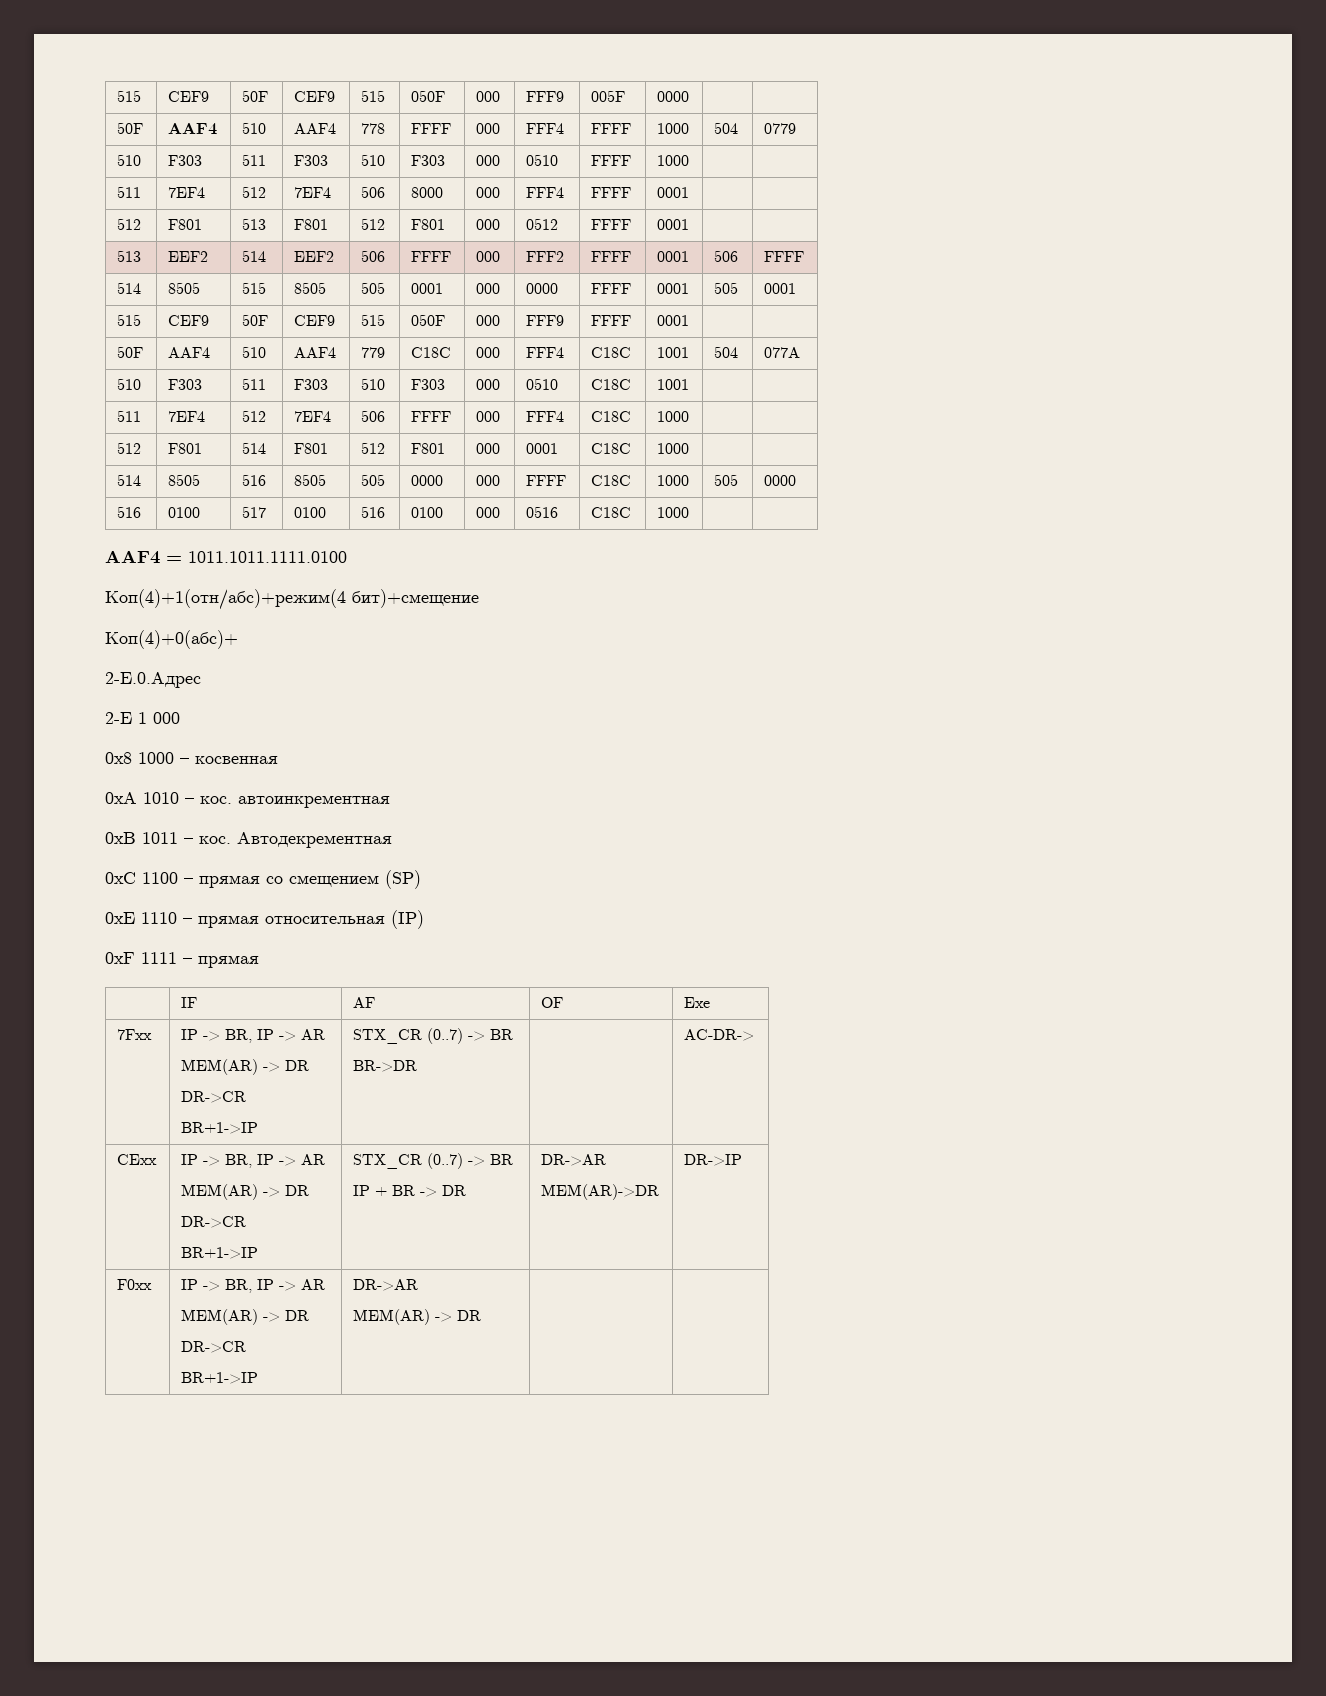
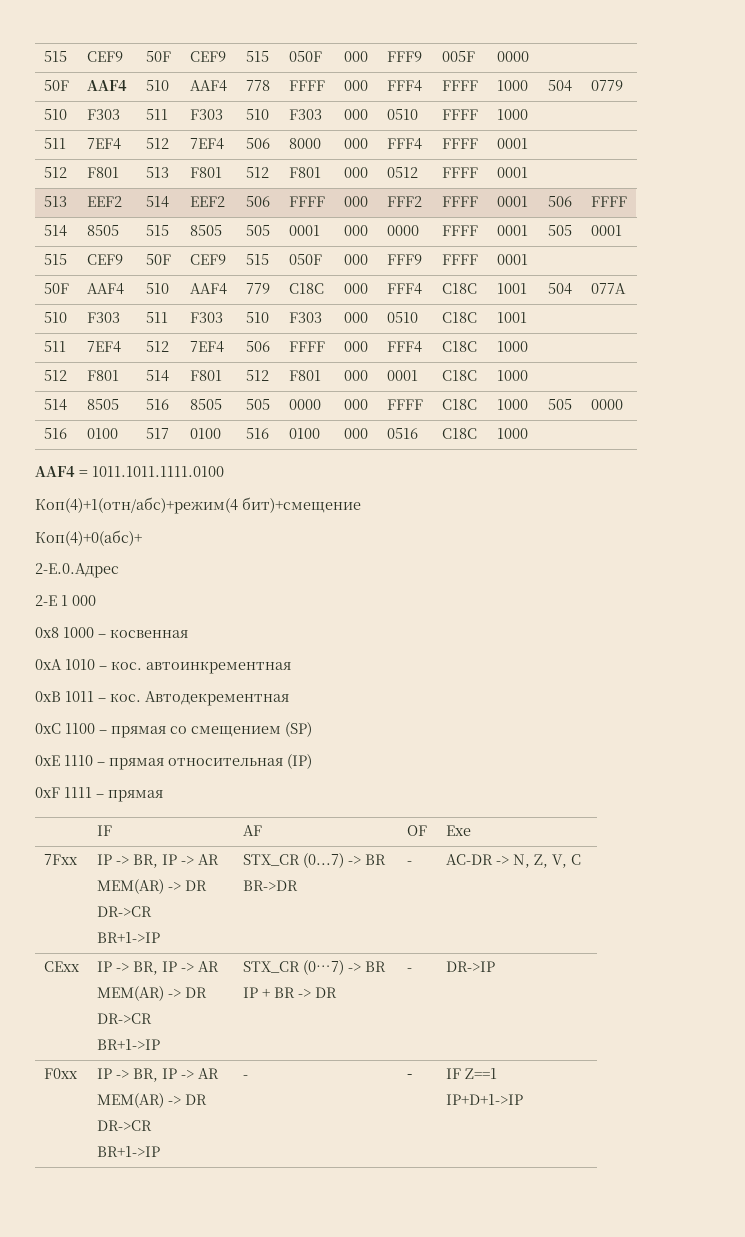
  7Fxx | IP -> BR, IP -> AR
  MEM(AR) -> DR
  DR->CR
- BR+1->IP | STX_CR (0..7) -> BR
- BR->DR | | AC-DR->
+ BR+1->IP | STX_CR (0...7) -> BR
+ BR->DR | - | AC-DR -> N, Z, V, C
  CExx | IP -> BR, IP -> AR
  MEM(AR) -> DR
  DR->CR
- BR+1->IP | STX_CR (0..7) -> BR
- IP + BR -> DR | DR->AR
- MEM(AR)->DR | DR->IP
+ BR+1->IP | STX_CR (0…7) -> BR
+ IP + BR -> DR | - | DR->IP
  F0xx | IP -> BR, IP -> AR
  MEM(AR) -> DR
  DR->CR
- BR+1->IP | DR->AR
- MEM(AR) -> DR | |
+ BR+1->IP | - | - | IF Z==1
+ IP+D+1->IP

